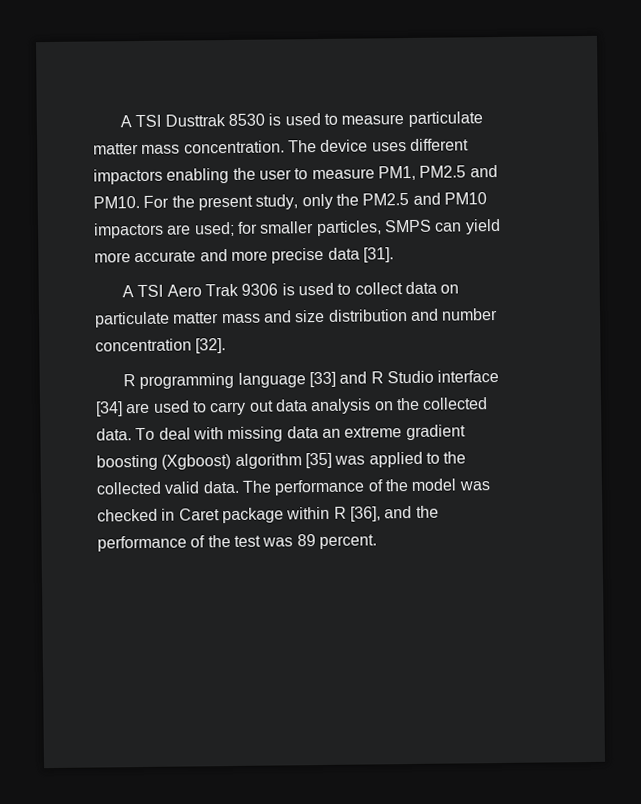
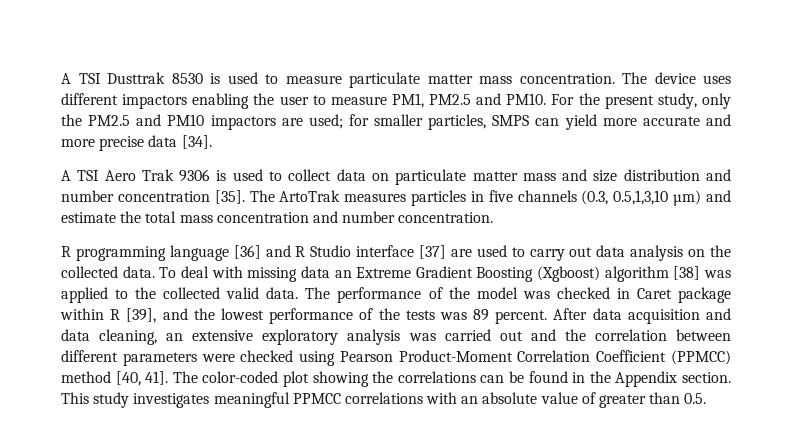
- For the present study, only the PM2.5 and PM10 impactors are used; for smaller particles, SMPS can yield more accurate and more precise data [31].
+ For the present study, only the PM2.5 and PM10 impactors are used; for smaller particles, SMPS can yield more accurate and more precise data [34].
- A TSI Aero Trak 9306 is used to collect data on particulate matter mass and size distribution and number concentration [32].
+ A TSI Aero Trak 9306 is used to collect data on particulate matter mass and size distribution and number concentration [35]. The ArtoTrak measures particles in five channels (0.3, 0.5,1,3,10 µm) and estimate the total mass concentration and number concentration.
- R programming language [33] and R Studio interface [34] are used to carry out data analysis on the collected data.
+ R programming language [36] and R Studio interface [37] are used to carry out data analysis on the collected data.
- To deal with missing data an extreme gradient boosting (Xgboost) algorithm [35] was applied to the collected valid data.
+ To deal with missing data an Extreme Gradient Boosting (Xgboost) algorithm [38] was applied to the collected valid data.
- The performance of the model was checked in Caret package within R [36], and the performance of the test was 89 percent.
+ The performance of the model was checked in Caret package within R [39], and the lowest performance of the tests was 89 percent.
+ After data acquisition and data cleaning, an extensive exploratory analysis was carried out and the correlation between different parameters were checked using Pearson Product-Moment Correlation Coefficient (PPMCC) method [40, 41]. The color-coded plot showing the correlations can be found in the Appendix section. This study investigates meaningful PPMCC correlations with an absolute value of greater than 0.5.

